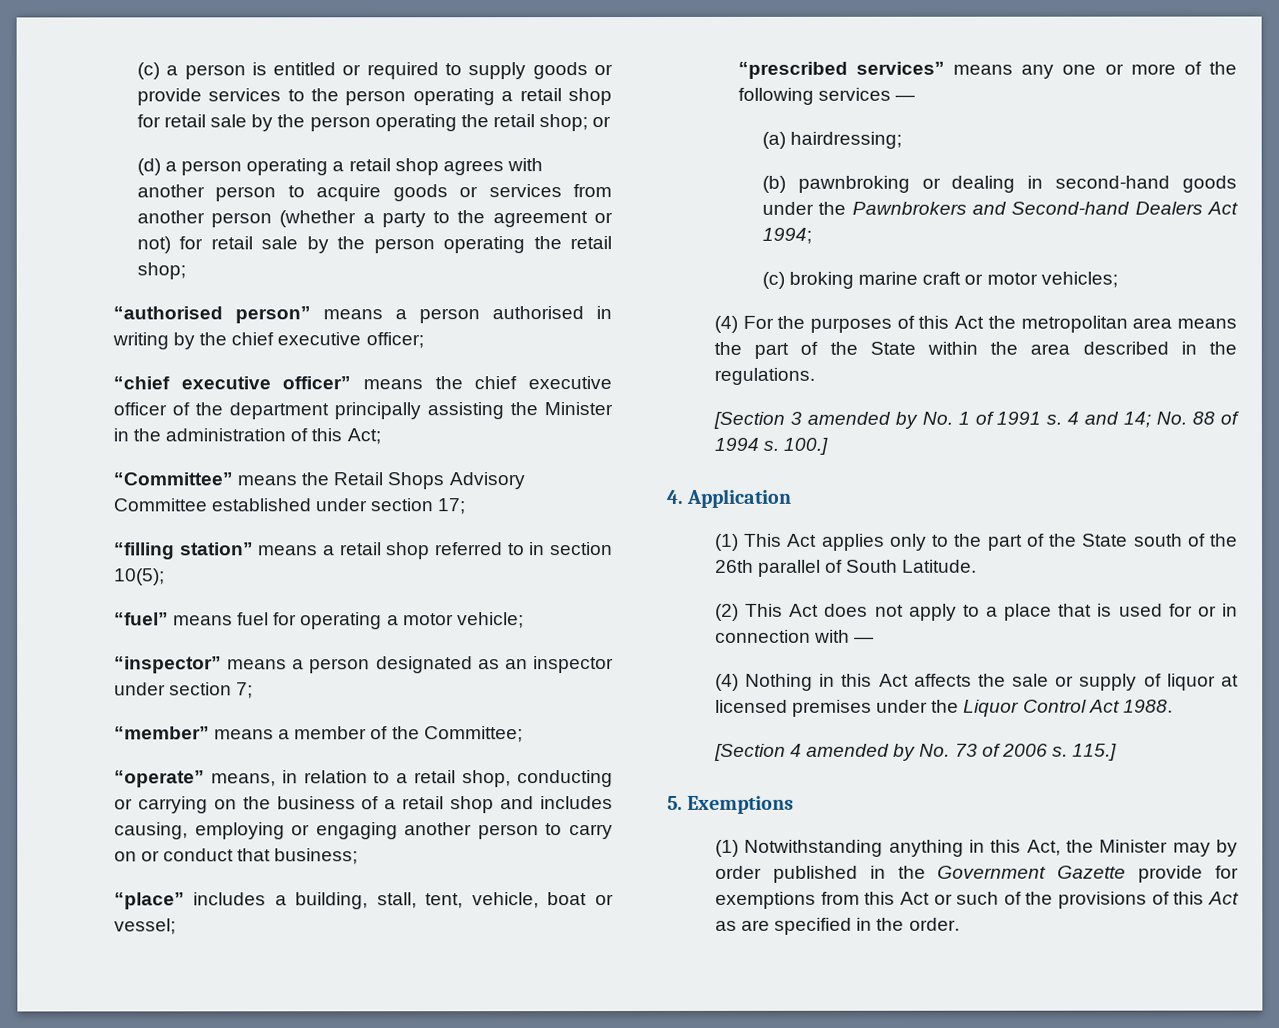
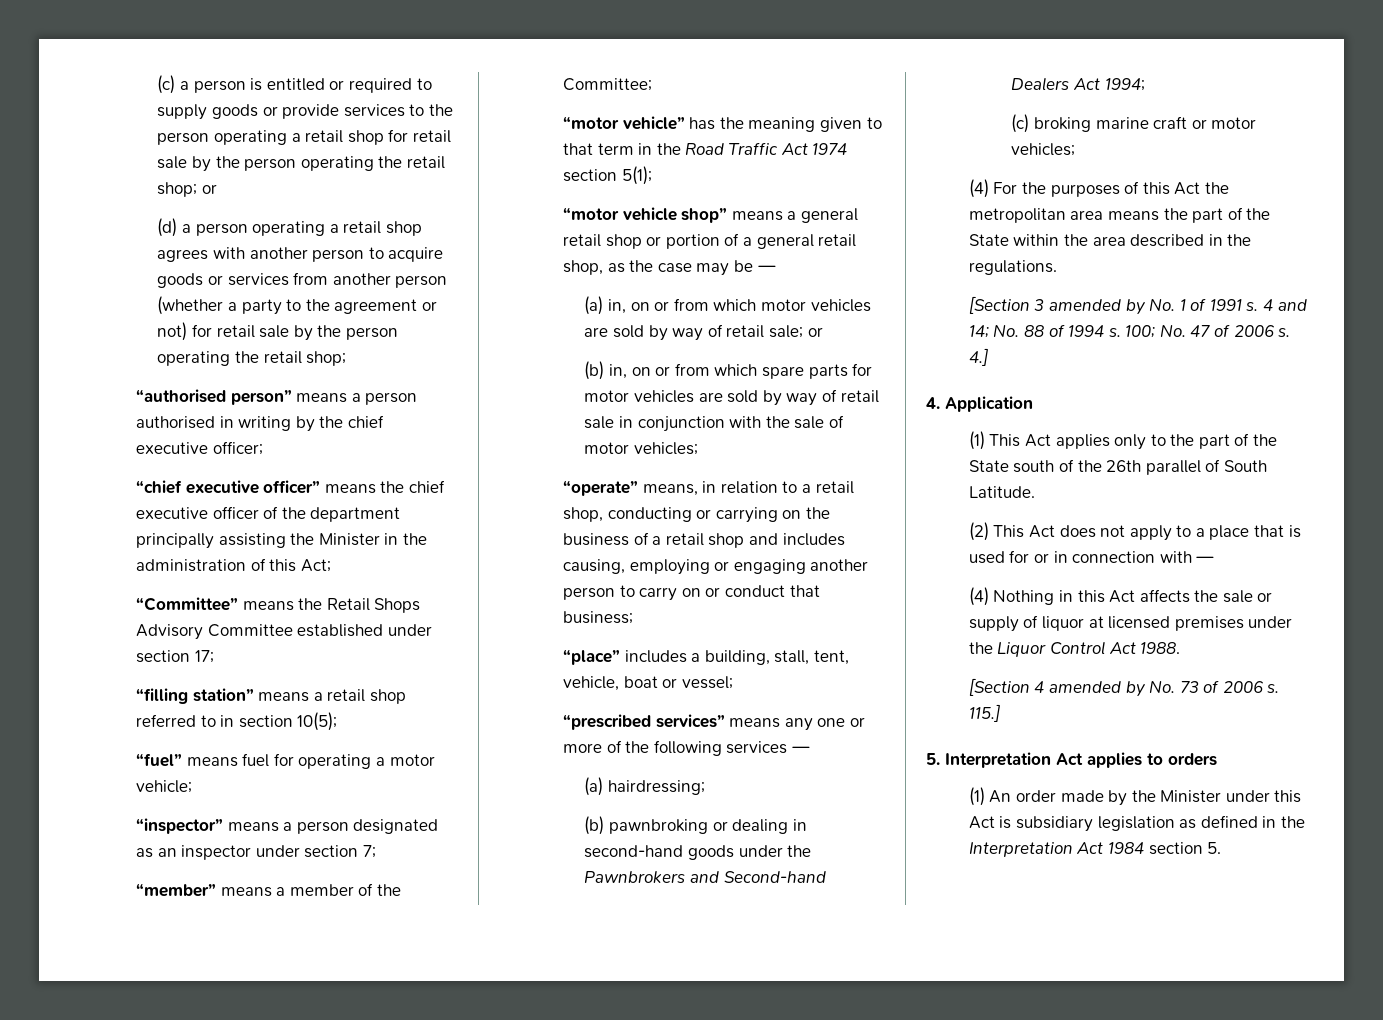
+ “motor vehicle” has the meaning given to that term in the Road Traffic Act 1974 section 5(1);
+ “motor vehicle shop” means a general retail shop or portion of a general retail shop, as the case may be —
+ (a) in, on or from which motor vehicles are sold by way of retail sale; or
+ (b) in, on or from which spare parts for motor vehicles are sold by way of retail sale in conjunction with the sale of motor vehicles;
- 100.]
+ 100; No. 47 of 2006 s. 4.]
- 5. Exemptions
- (1) Notwithstanding anything in this Act, the Minister may by order published in the Government Gazette provide for exemptions from this Act or such of the provisions of this Act as are specified in the order.
+ 5. Interpretation Act applies to orders
+ (1) An order made by the Minister under this Act is subsidiary legislation as defined in the Interpretation Act 1984 section 5.

